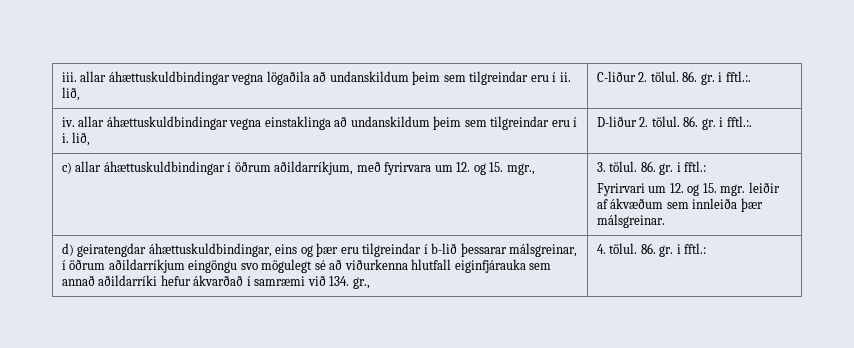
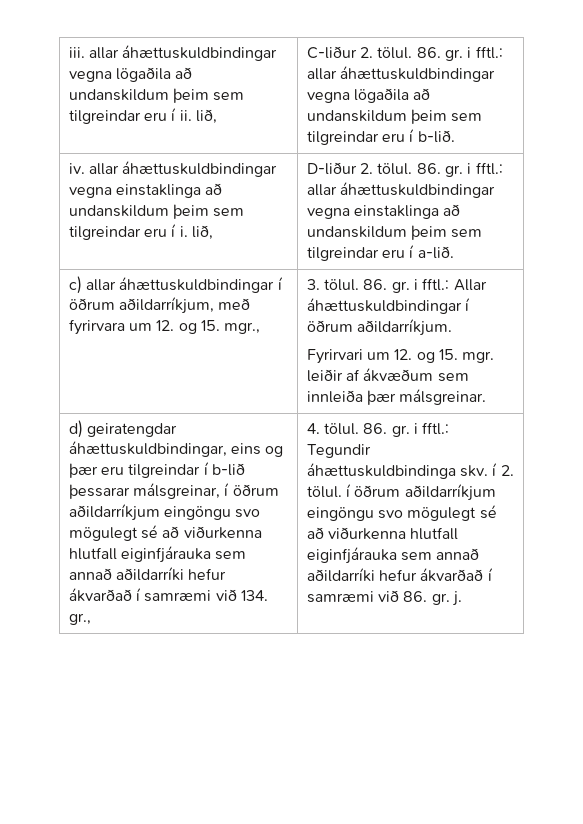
- iii. allar áhættuskuldbindingar vegna lögaðila að undanskildum þeim sem tilgreindar eru í ii. lið, | C-liður 2. tölul. 86. gr. i fftl.:.
+ iii. allar áhættuskuldbindingar vegna lögaðila að undanskildum þeim sem tilgreindar eru í ii. lið, | C-liður 2. tölul. 86. gr. i fftl.: allar áhættuskuldbindingar vegna lögaðila að undanskildum þeim sem tilgreindar eru í b-lið.
- iv. allar áhættuskuldbindingar vegna einstaklinga að undanskildum þeim sem tilgreindar eru í i. lið, | D-liður 2. tölul. 86. gr. i fftl.:.
+ iv. allar áhættuskuldbindingar vegna einstaklinga að undanskildum þeim sem tilgreindar eru í i. lið, | D-liður 2. tölul. 86. gr. i fftl.: allar áhættuskuldbindingar vegna einstaklinga að undanskildum þeim sem tilgreindar eru í a-lið.
- c) allar áhættuskuldbindingar í öðrum aðildarríkjum, með fyrirvara um 12. og 15. mgr., | 3. tölul. 86. gr. i fftl.:
+ c) allar áhættuskuldbindingar í öðrum aðildarríkjum, með fyrirvara um 12. og 15. mgr., | 3. tölul. 86. gr. i fftl.: Allar áhættuskuldbindingar í öðrum aðildarríkjum.
- 4. tölul. 86. gr. i fftl.:
+ 4. tölul. 86. gr. i fftl.: Tegundir áhættuskuldbindinga skv. í 2. tölul. í öðrum aðildarríkjum eingöngu svo mögulegt sé að viðurkenna hlutfall eiginfjárauka sem annað aðildarríki hefur ákvarðað í samræmi við 86. gr. j.

